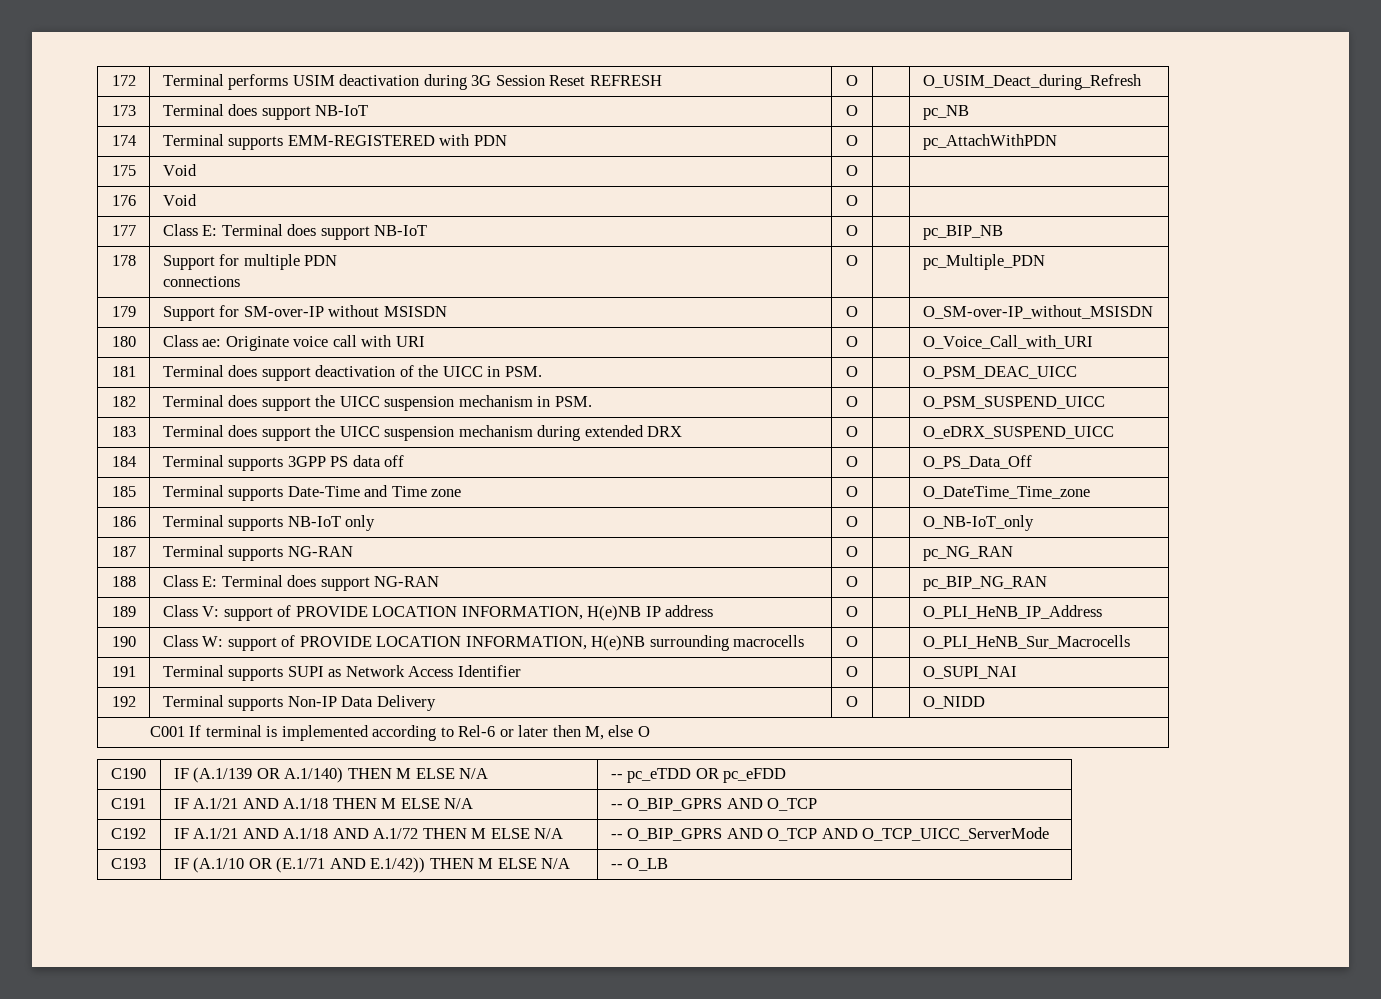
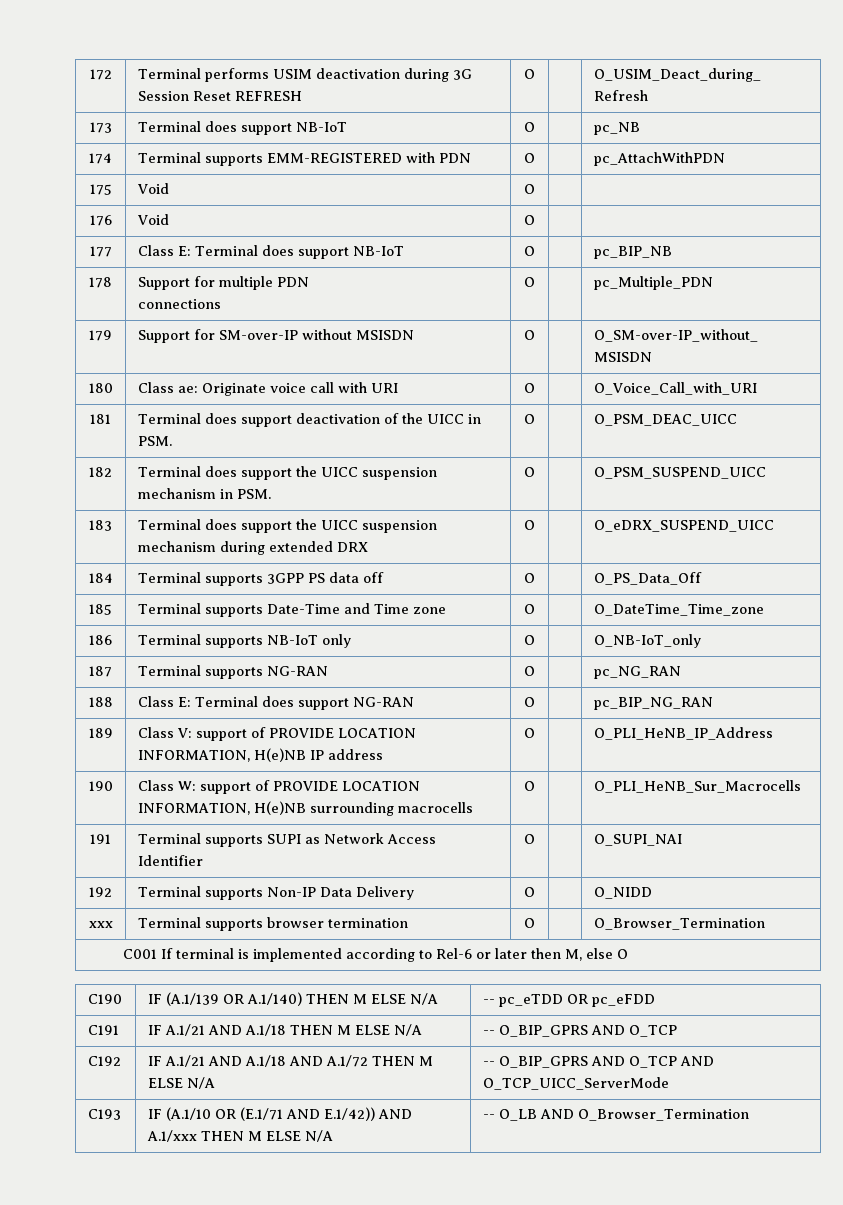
+ xxx | Terminal supports browser termination | O | | O_Browser_Termination
- C193 | IF (A.1/10 OR (E.1/71 AND E.1/42)) THEN M ELSE N/A | -- O_LB
+ C193 | IF (A.1/10 OR (E.1/71 AND E.1/42)) AND A.1/xxx THEN M ELSE N/A | -- O_LB AND O_Browser_Termination

